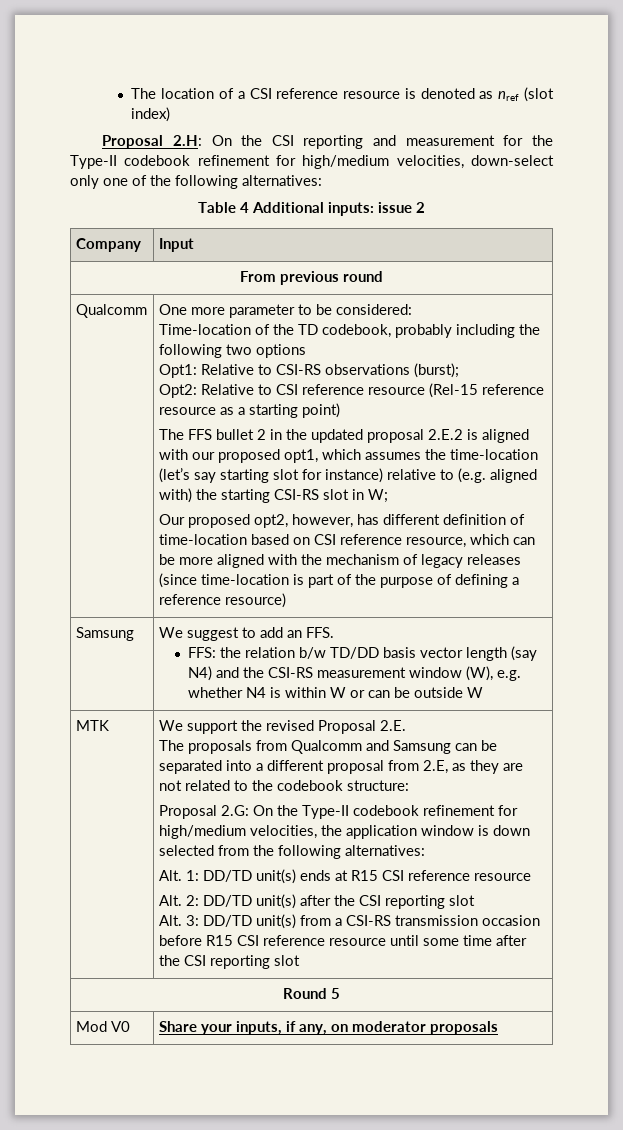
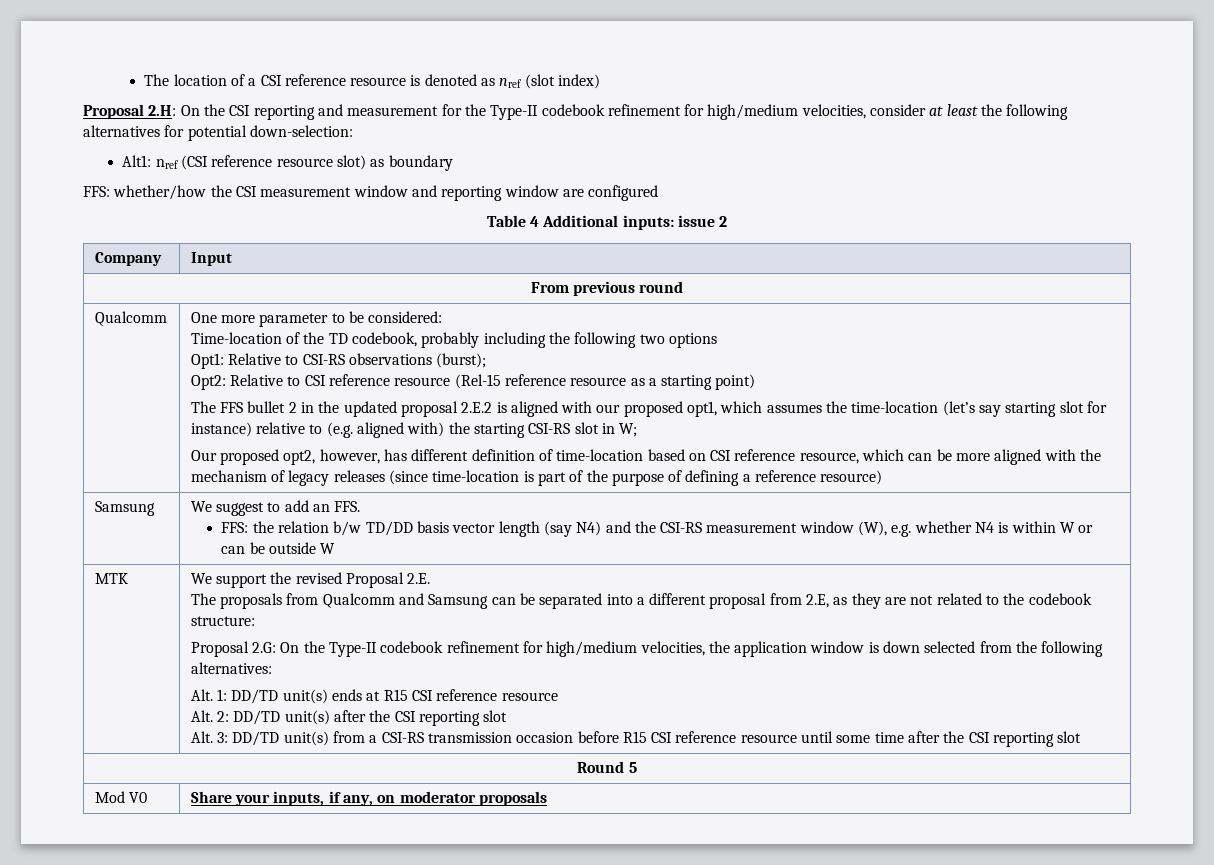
- Proposal 2.H: On the CSI reporting and measurement for the Type-II codebook refinement for high/medium velocities, down-select only one of the following alternatives:
+ Proposal 2.H: On the CSI reporting and measurement for the Type-II codebook refinement for high/medium velocities, consider at least the following alternatives for potential down-selection:
+ Alt1: nref (CSI reference resource slot) as boundary
+ FFS: whether/how the CSI measurement window and reporting window are configured

